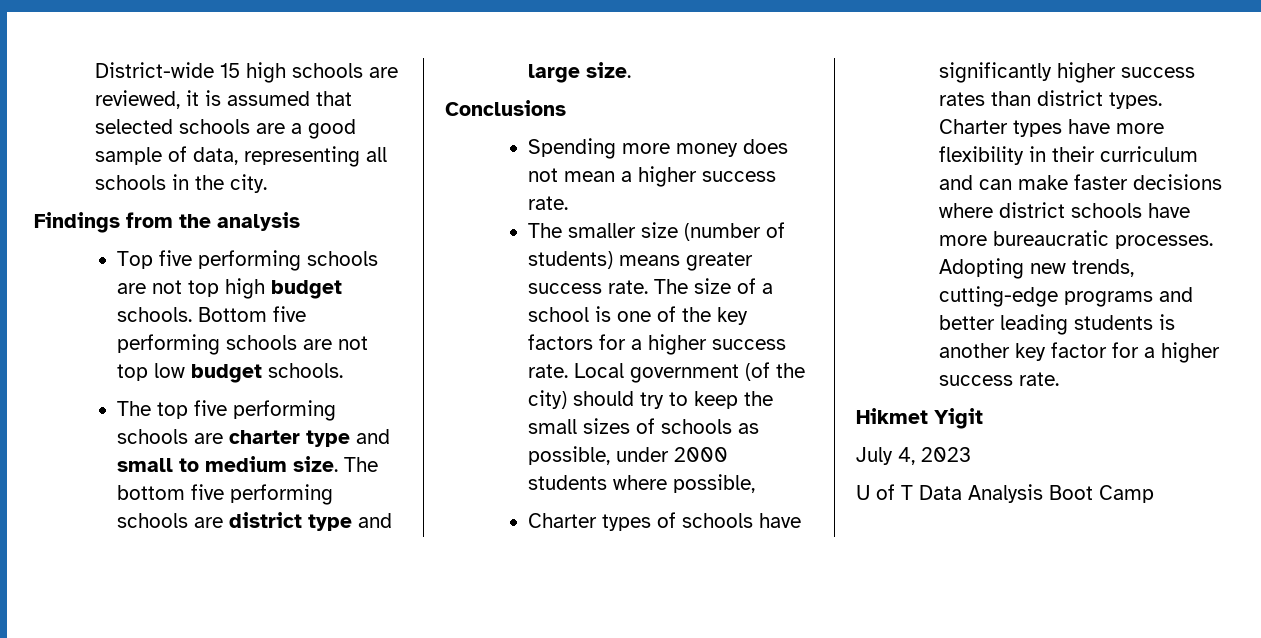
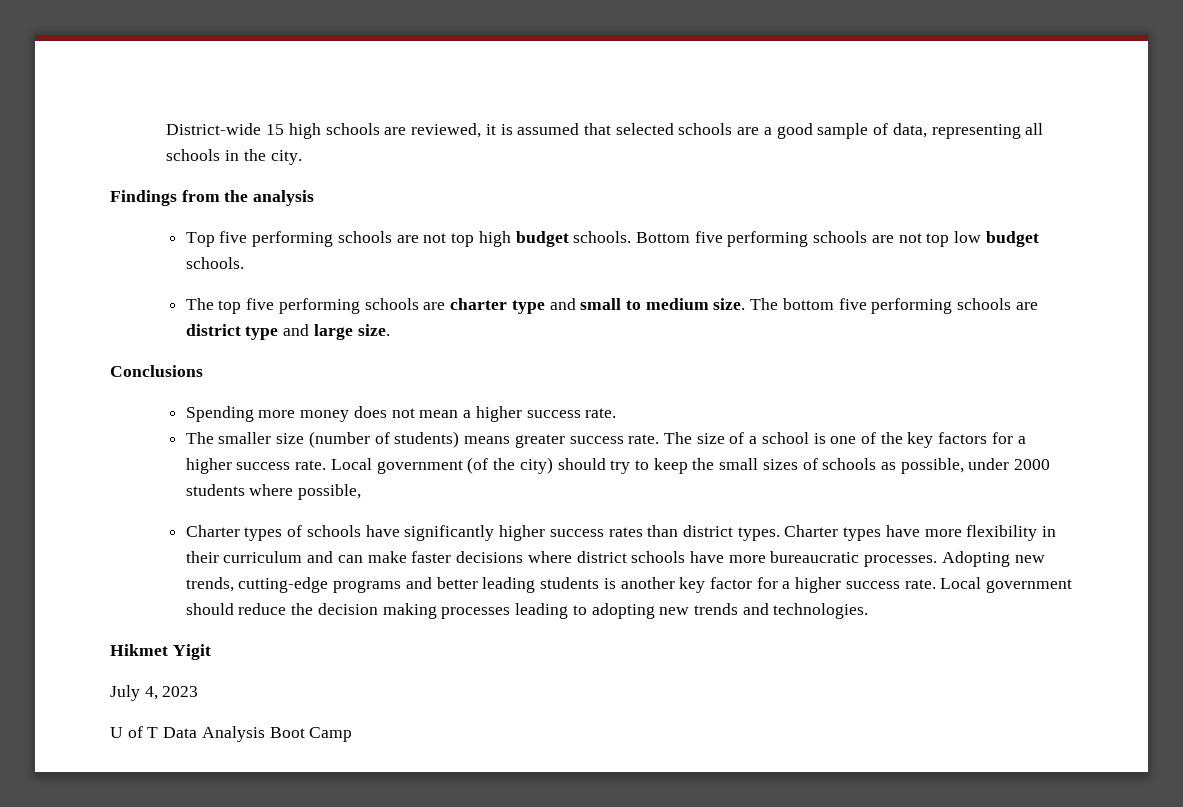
+ Local government should reduce the decision making processes leading to adopting new trends and technologies.

